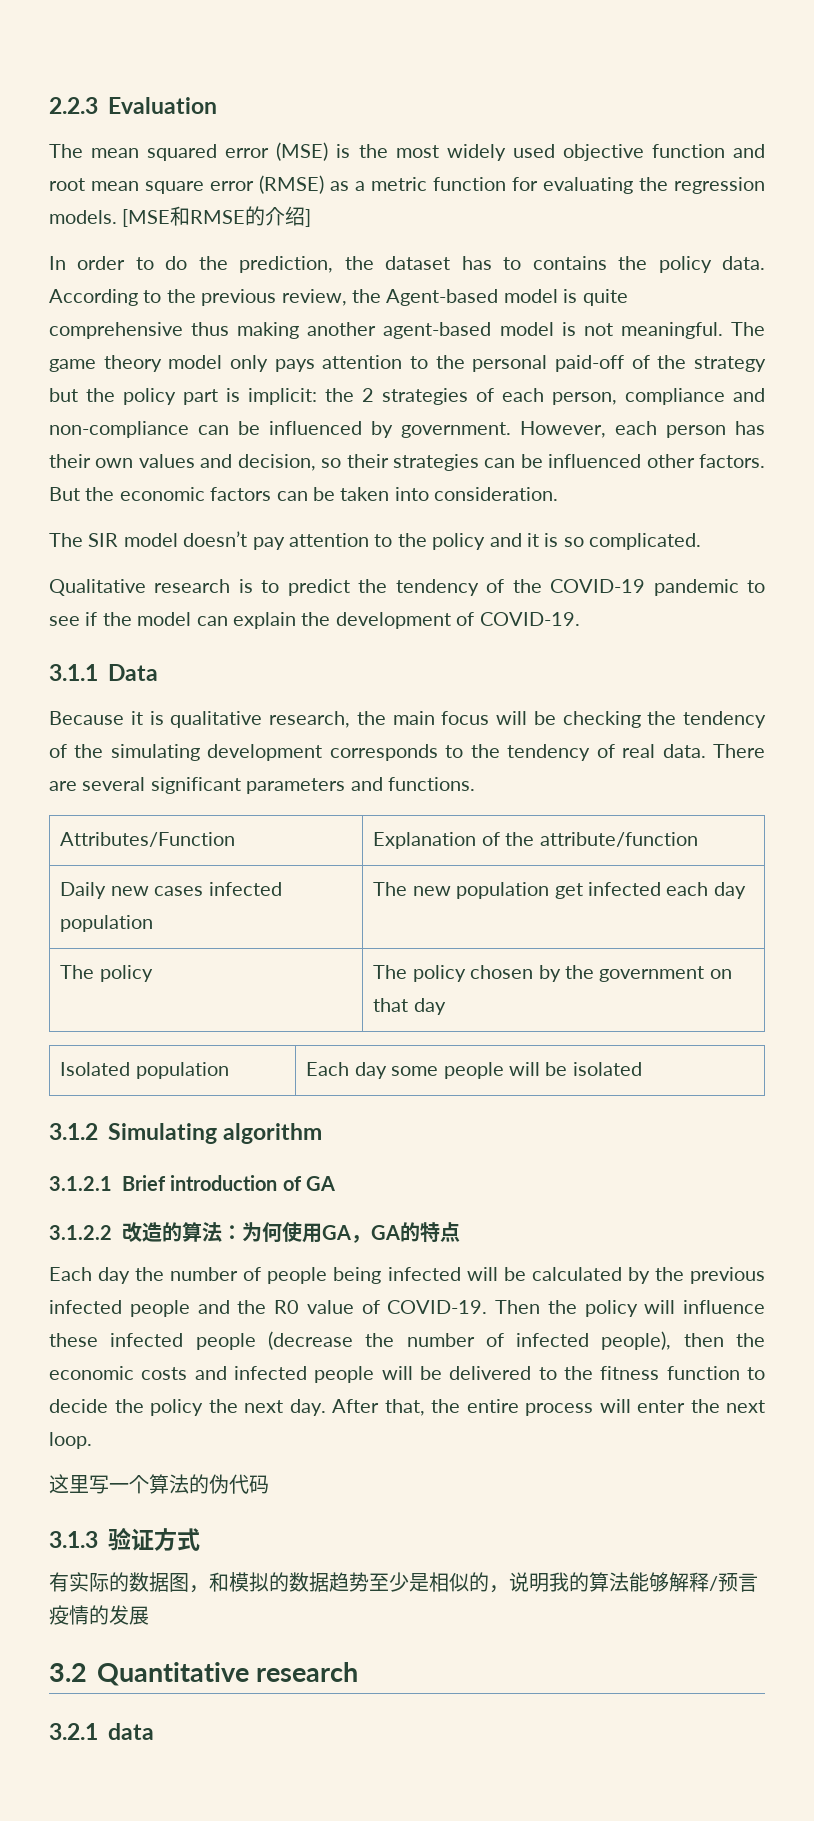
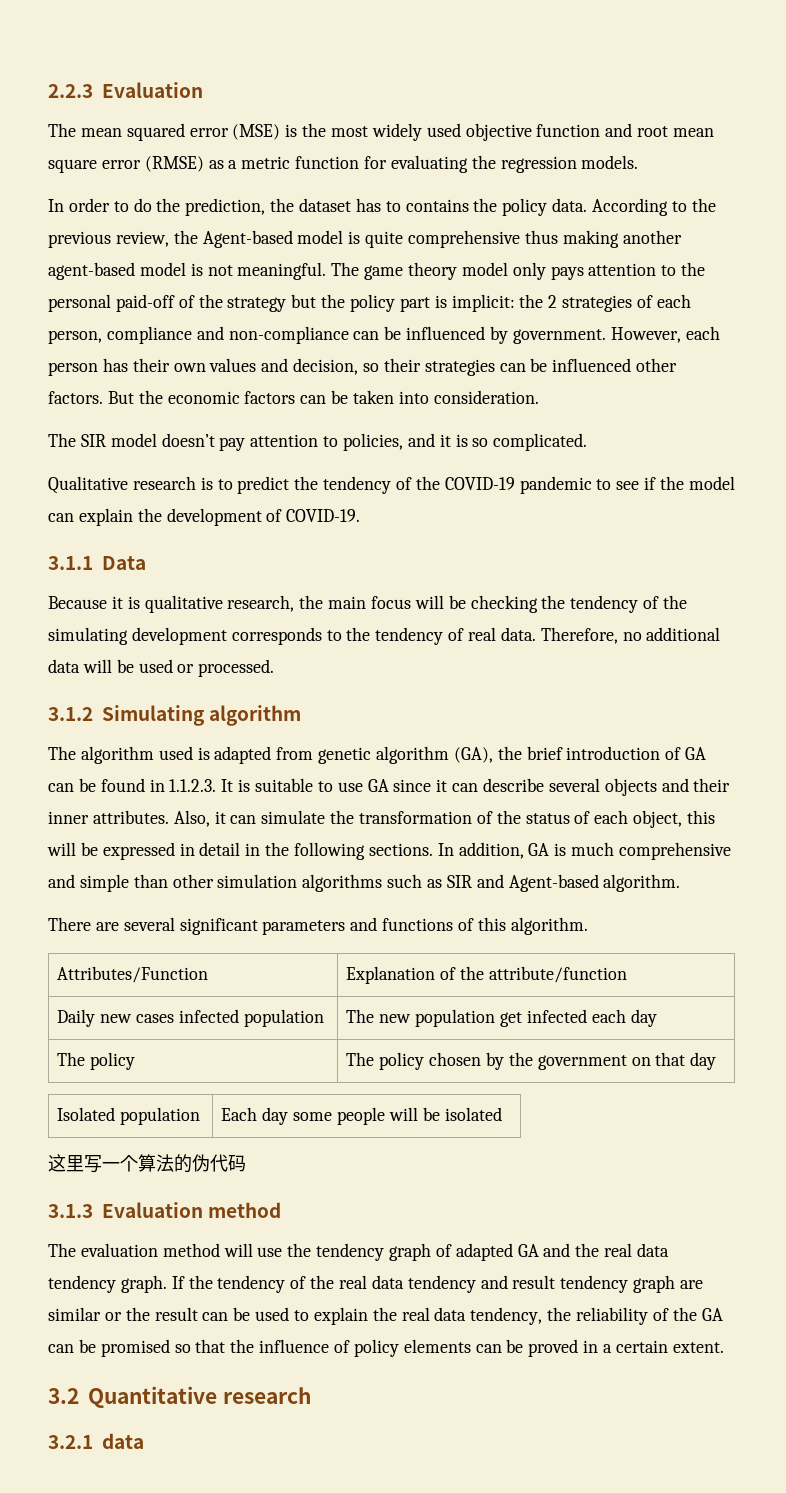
- [MSE和RMSE的介绍]
- The SIR model doesn’t pay attention to the policy and it is so complicated.
+ The SIR model doesn’t pay attention to policies, and it is so complicated.
- Because it is qualitative research, the main focus will be checking the tendency of the simulating development corresponds to the tendency of real data. There are several significant parameters and functions.
+ Because it is qualitative research, the main focus will be checking the tendency of the simulating development corresponds to the tendency of real data. Therefore, no additional data will be used or processed.
+ 3.1.2 Simulating algorithm
+ The algorithm used is adapted from genetic algorithm (GA), the brief introduction of GA can be found in 1.1.2.3. It is suitable to use GA since it can describe several objects and their inner attributes. Also, it can simulate the transformation of the status of each object, this will be expressed in detail in the following sections. In addition, GA is much comprehensive and simple than other simulation algorithms such as SIR and Agent-based algorithm.
+ There are several significant parameters and functions of this algorithm.
- 3.1.2 Simulating algorithm
- 3.1.2.1 Brief introduction of GA
- 3.1.2.2改造的算法：为何使用GA，GA的特点
- Each day the number of people being infected will be calculated by the previous infected people and the R0 value of COVID-19. Then the policy will influence these infected people (decrease the number of infected people), then the economic costs and infected people will be delivered to the fitness function to decide the policy the next day. After that, the entire process will enter the next loop.
- 3.1.3验证方式
- 有实际的数据图，和模拟的数据趋势至少是相似的，说明我的算法能够解释/预言疫情的发展
+ 3.1.3 Evaluation method
+ The evaluation method will use the tendency graph of adapted GA and the real data tendency graph. If the tendency of the real data tendency and result tendency graph are similar or the result can be used to explain the real data tendency, the reliability of the GA can be promised so that the influence of policy elements can be proved in a certain extent.

